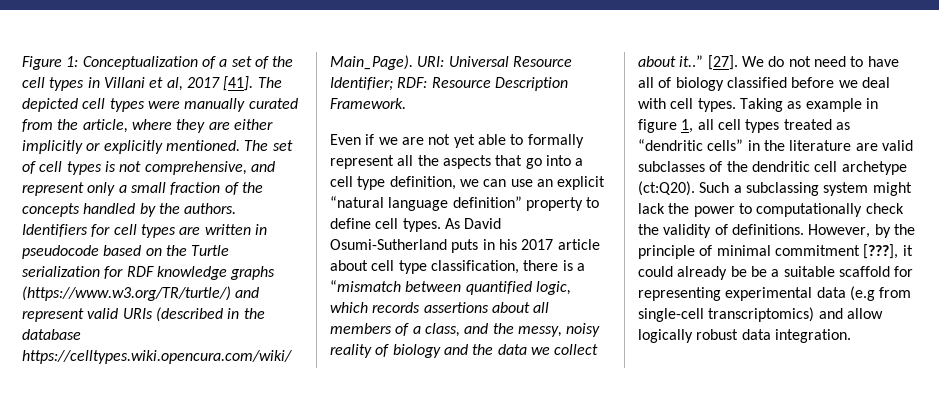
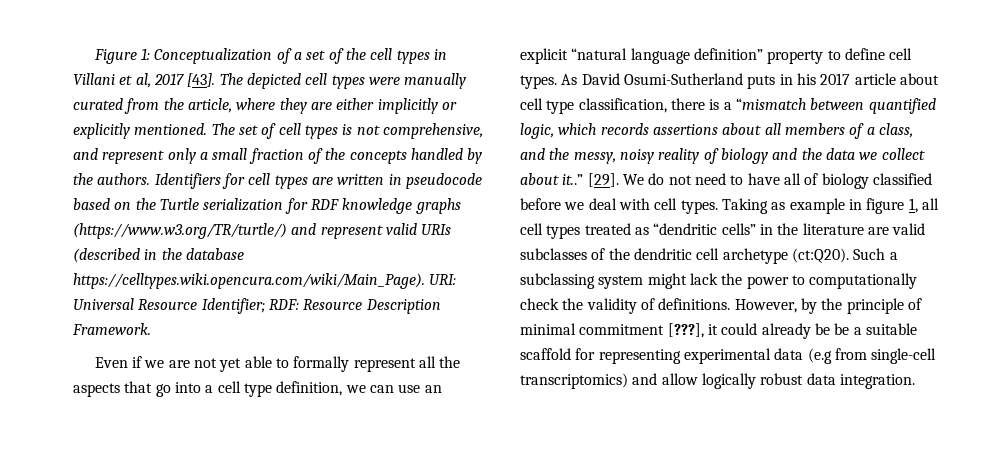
- Figure 1: Conceptualization of a set of the cell types in Villani et al, 2017 [41].
+ Figure 1: Conceptualization of a set of the cell types in Villani et al, 2017 [43].
- [27].
+ [29].

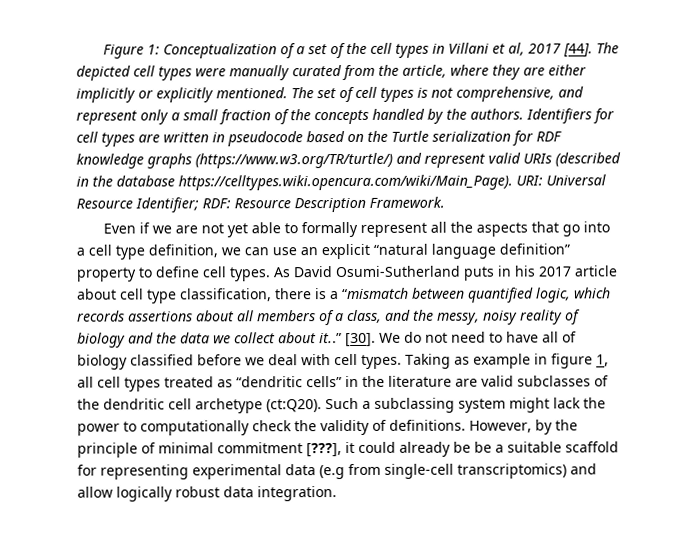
- Figure 1: Conceptualization of a set of the cell types in Villani et al, 2017 [43].
+ Figure 1: Conceptualization of a set of the cell types in Villani et al, 2017 [44].
- [29].
+ [30].

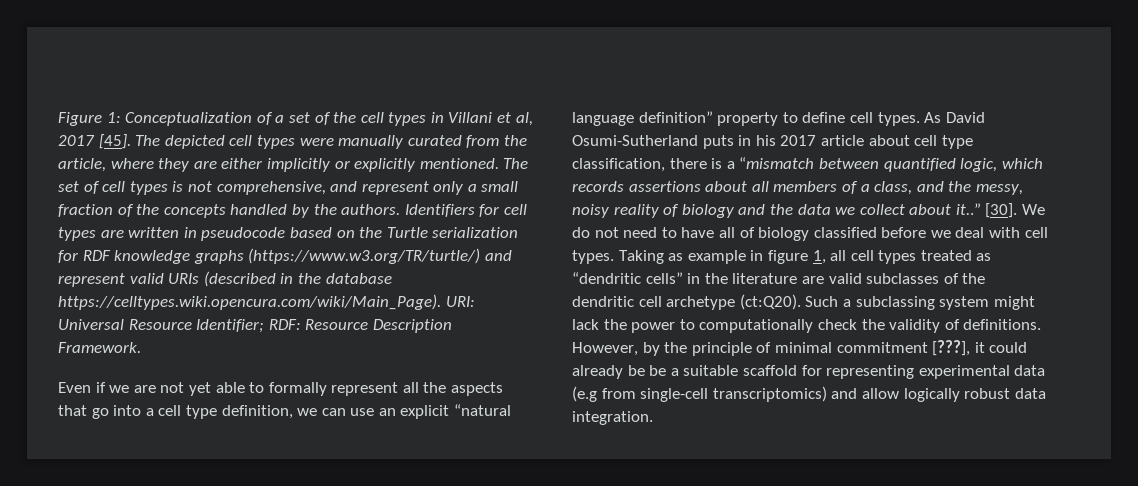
- Figure 1: Conceptualization of a set of the cell types in Villani et al, 2017 [44].
+ Figure 1: Conceptualization of a set of the cell types in Villani et al, 2017 [45].

